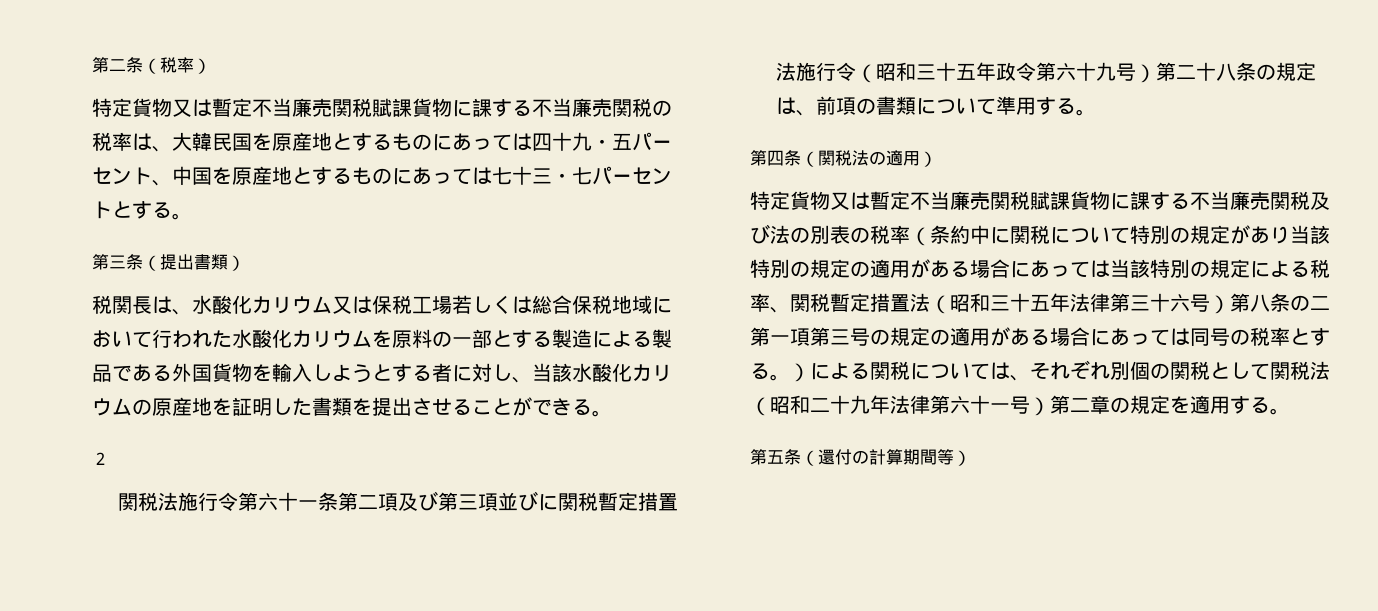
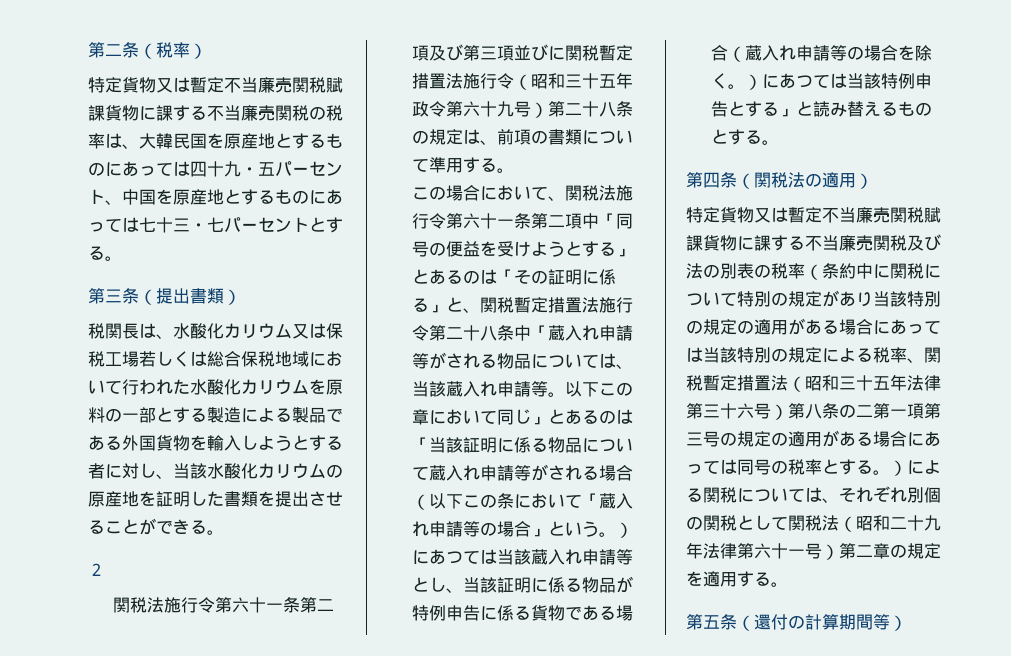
+ この場合において、関税法施行令第六十一条第二項中「同号の便益を受けようとする」とあるのは「その証明に係る」と、関税暫定措置法施行令第二十八条中「蔵入れ申請等がされる物品については、当該蔵入れ申請等。以下この章において同じ」とあるのは「当該証明に係る物品について蔵入れ申請等がされる場合（以下この条において「蔵入れ申請等の場合」という。）にあつては当該蔵入れ申請等とし、当該証明に係る物品が特例申告に係る貨物である場合（蔵入れ申請等の場合を除く。）にあつては当該特例申告とする」と読み替えるものとする。

